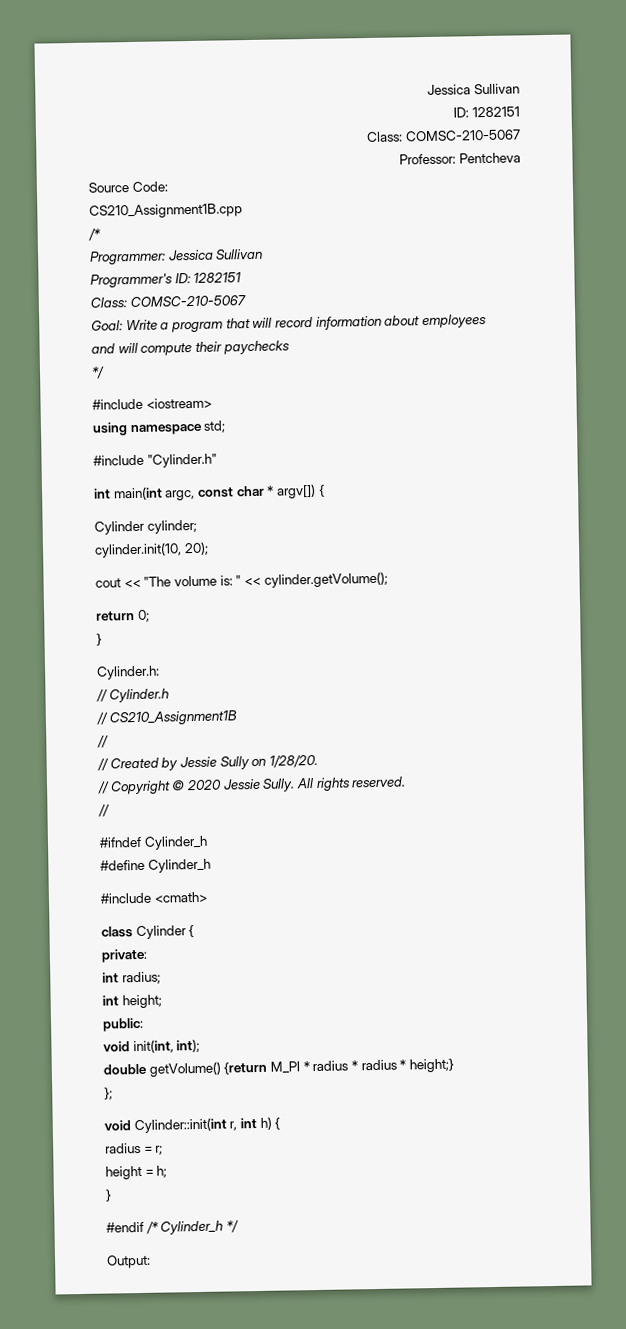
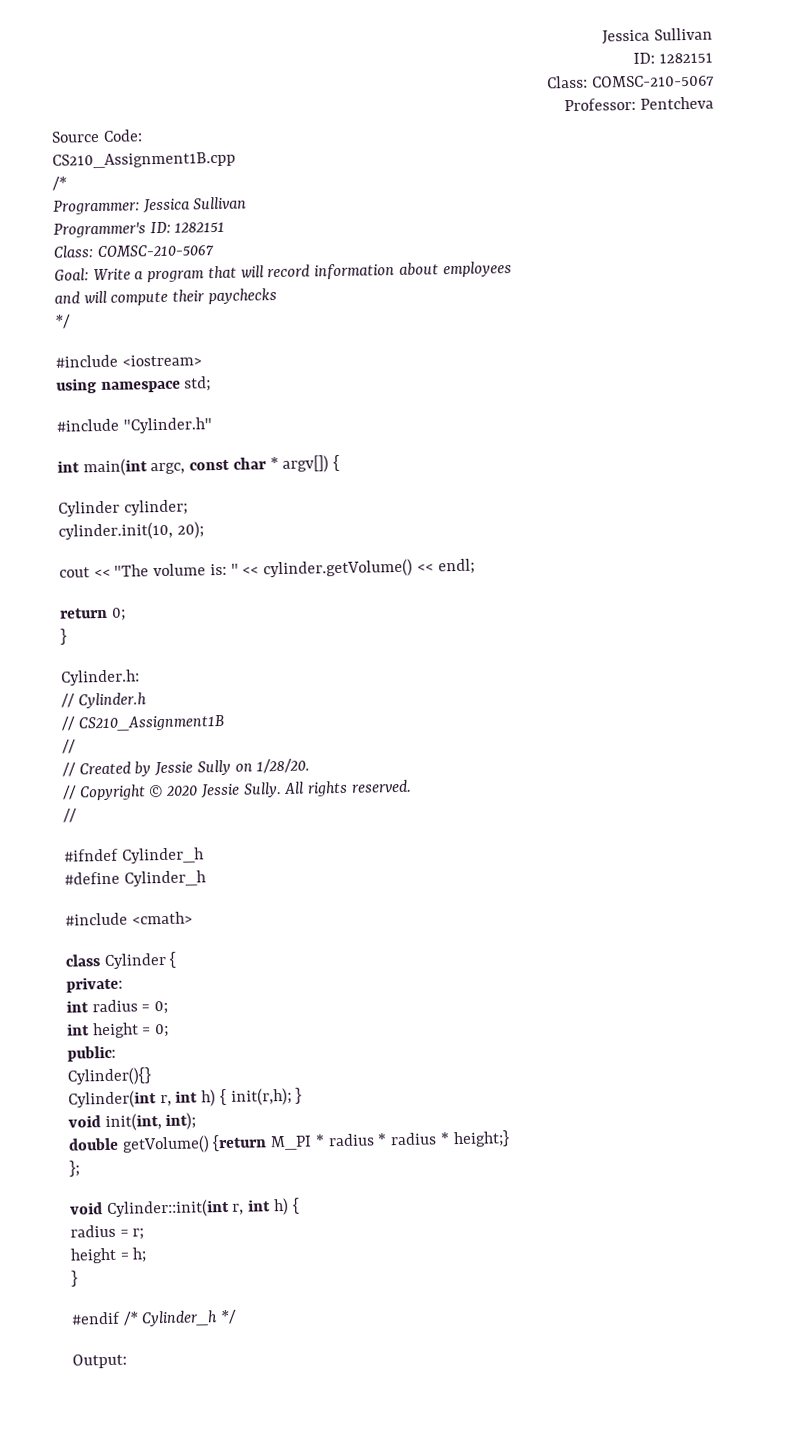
- cout << "The volume is: " << cylinder.getVolume();
+ cout << "The volume is: " << cylinder.getVolume() << endl;
- int radius;
- int height;
+ int radius = 0;
+ int height = 0;
  public:
+ Cylinder(){}
+ Cylinder(int r, int h) { init(r,h); }

